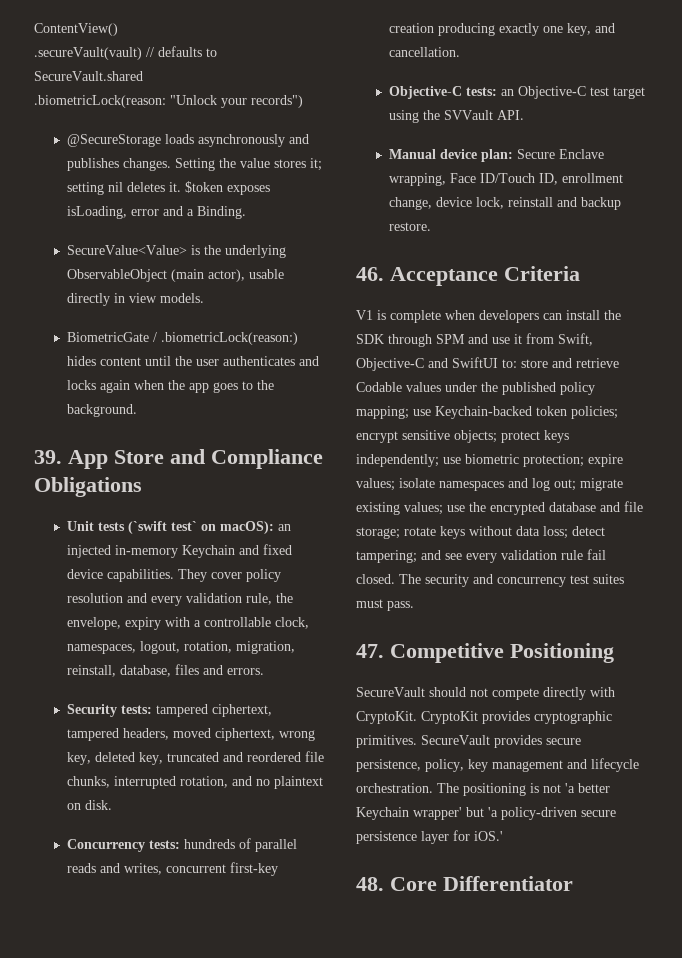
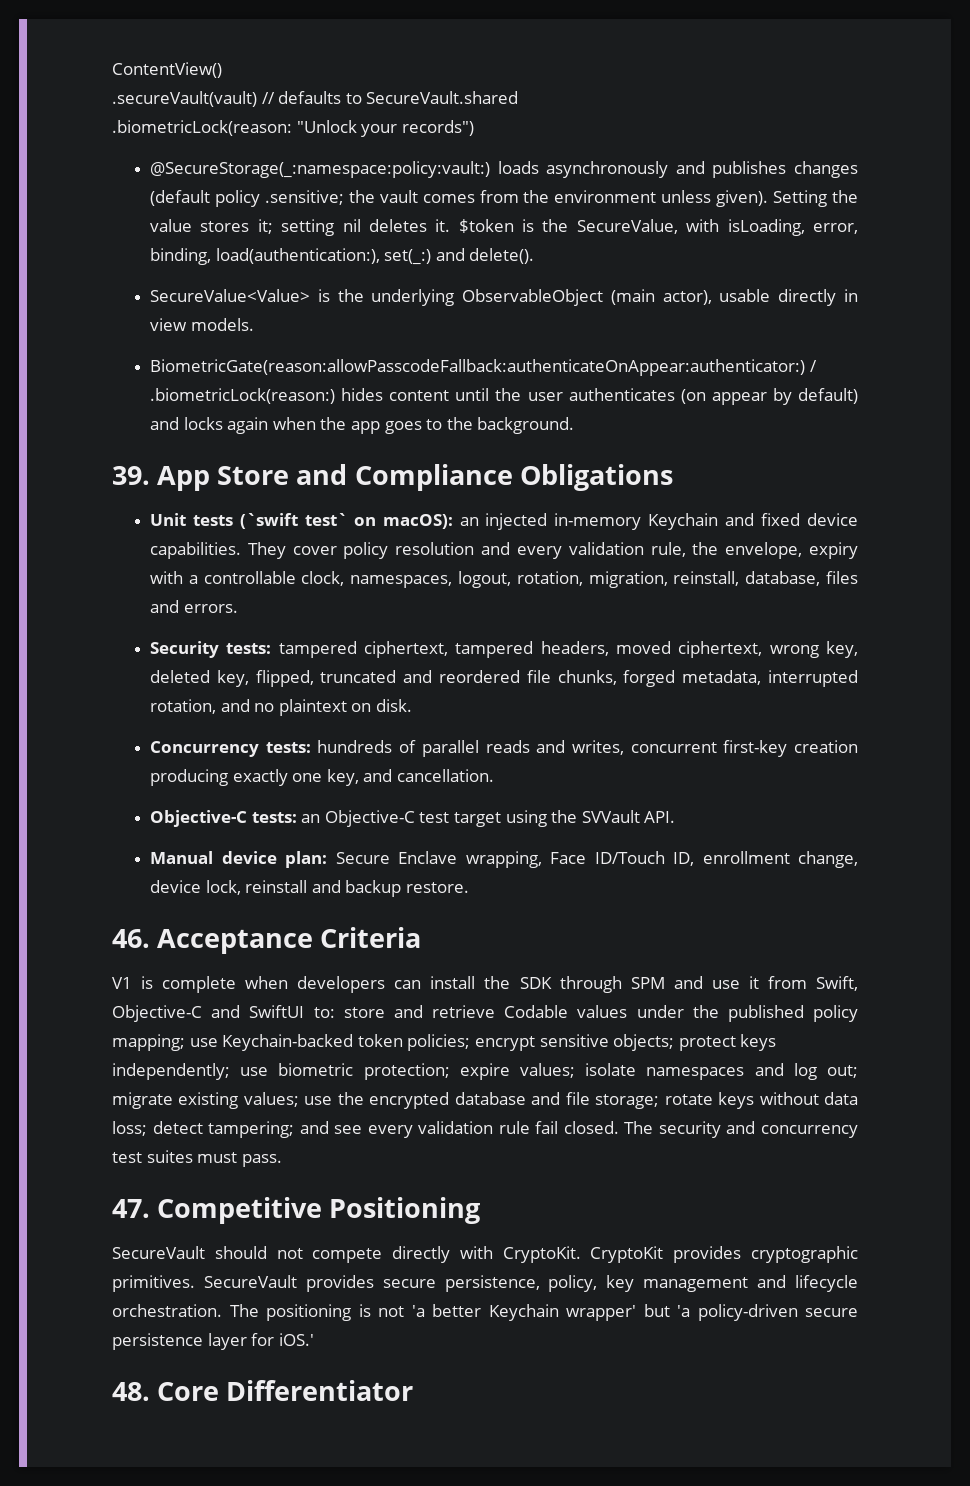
- @SecureStorage loads asynchronously and publishes changes.
+ @SecureStorage(_:namespace:policy:vault:) loads asynchronously and publishes changes (default policy .sensitive; the vault comes from the environment unless given).
- $token exposes isLoading, error and a Binding.
+ $token is the SecureValue, with isLoading, error, binding, load(authentication:), set(_:) and delete().
- BiometricGate / .biometricLock(reason:) hides content until the user authenticates and locks again when the app goes to the background.
+ BiometricGate(reason:allowPasscodeFallback:authenticateOnAppear:authenticator:) / .biometricLock(reason:) hides content until the user authenticates (on appear by default) and locks again when the app goes to the background.
- Security tests: tampered ciphertext, tampered headers, moved ciphertext, wrong key, deleted key, truncated and reordered file chunks, interrupted rotation, and no plaintext on disk.
+ Security tests: tampered ciphertext, tampered headers, moved ciphertext, wrong key, deleted key, flipped, truncated and reordered file chunks, forged metadata, interrupted rotation, and no plaintext on disk.

